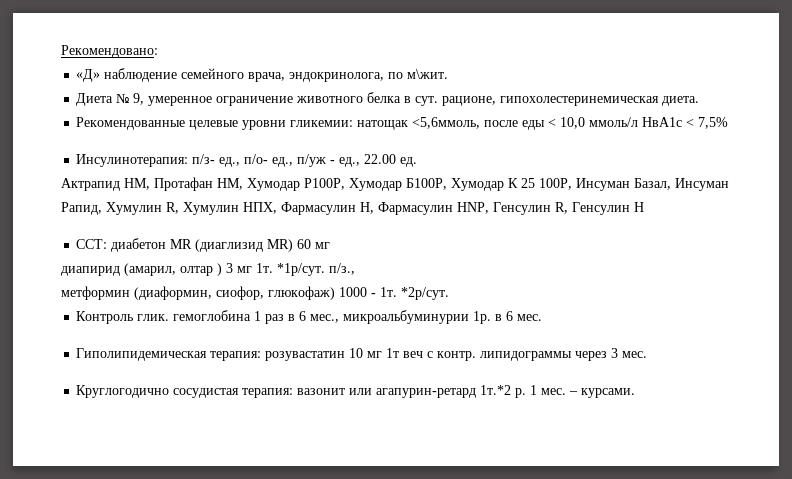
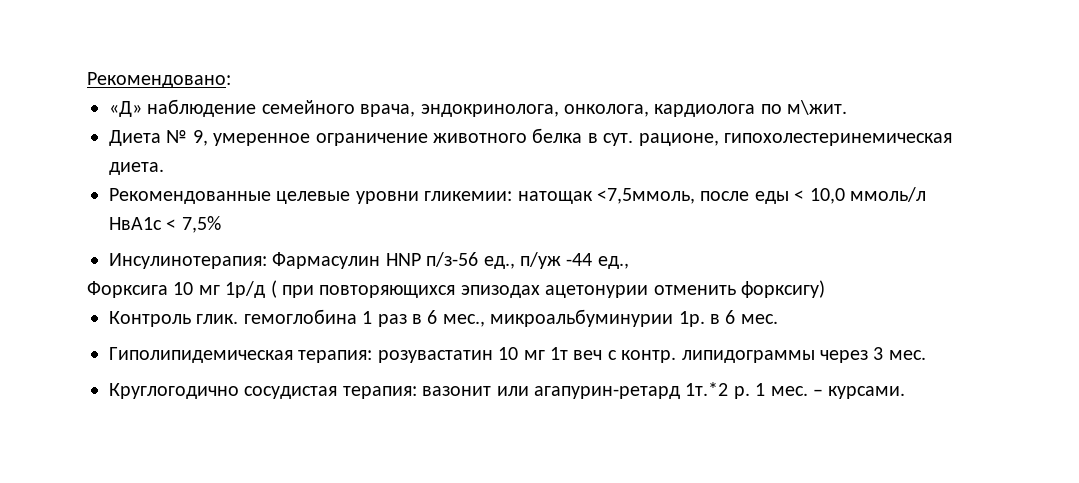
- «Д» наблюдение семейного врача, эндокринолога, по м\жит.
+ «Д» наблюдение семейного врача, эндокринолога, онколога, кардиолога по м\жит.
- Рекомендованные целевые уровни гликемии: натощак <5,6ммоль, после еды < 10,0 ммоль/л НвА1с < 7,5%
+ Рекомендованные целевые уровни гликемии: натощак <7,5ммоль, после еды < 10,0 ммоль/л НвА1с < 7,5%
- Инсулинотерапия: п/з- ед., п/о- ед., п/уж - ед., 22.00 ед.
- Актрапид НМ, Протафан НМ, Хумодар Р100Р, Хумодар Б100Р, Хумодар К 25 100Р, Инсуман Базал, Инсуман Рапид, Хумулин R, Хумулин НПХ, Фармасулин Н, Фармасулин НNР, Генсулин R, Генсулин Н
- ССТ: диабетон МR (диаглизид МR) 60 мг
- диапирид (амарил, олтар ) 3 мг 1т. *1р/сут. п/з.,
- метформин (диаформин, сиофор, глюкофаж) 1000 - 1т. *2р/сут.
+ Инсулинотерапия: Фармасулин НNP п/з-56 ед., п/уж -44 ед.,
+ Форксига 10 мг 1р/д ( при повторяющихся эпизодах ацетонурии отменить форксигу)

